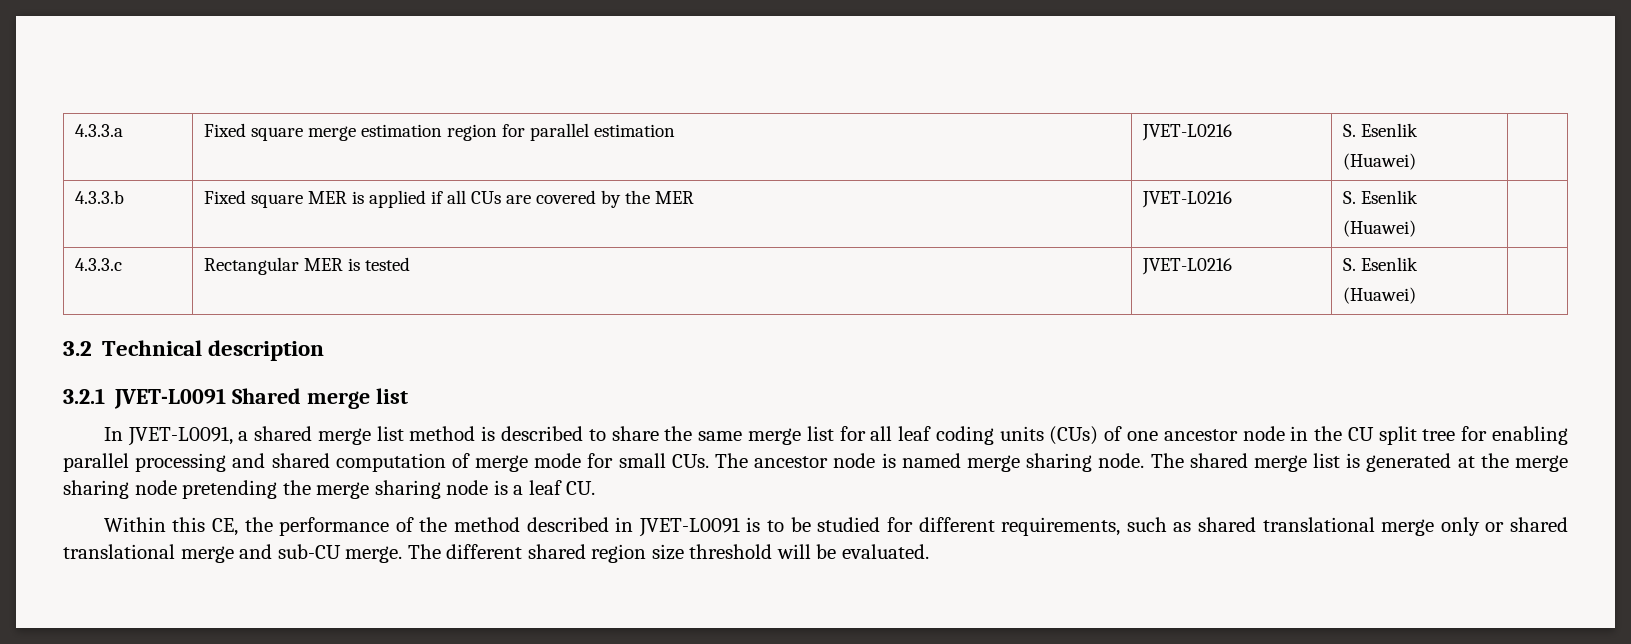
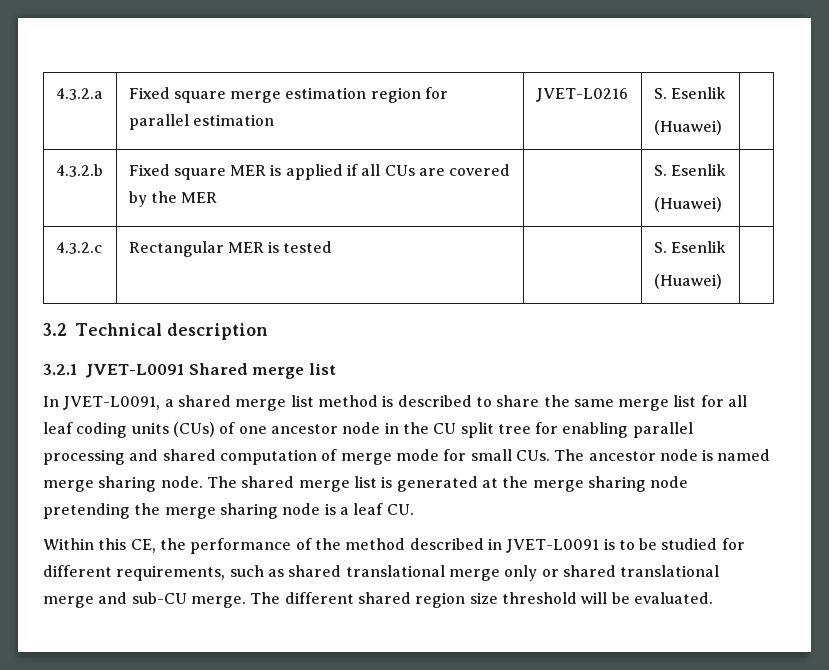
- 4.3.3.a | Fixed square merge estimation region for parallel estimation | JVET-L0216 | S. Esenlik
+ 4.3.2.a | Fixed square merge estimation region for parallel estimation | JVET-L0216 | S. Esenlik
- 4.3.3.b | Fixed square MER is applied if all CUs are covered by the MER | JVET-L0216 | S. Esenlik
+ 4.3.2.b | Fixed square MER is applied if all CUs are covered by the MER | | S. Esenlik
  (Huawei) |
- 4.3.3.c | Rectangular MER is tested | JVET-L0216 | S. Esenlik
+ 4.3.2.c | Rectangular MER is tested | | S. Esenlik

